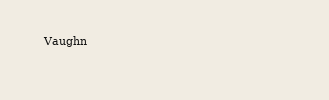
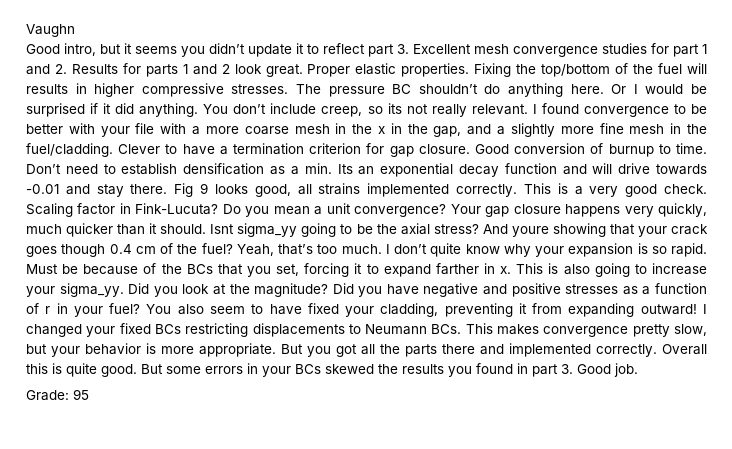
+ Good intro, but it seems you didn’t update it to reflect part 3. Excellent mesh convergence studies for part 1 and 2. Results for parts 1 and 2 look great. Proper elastic properties. Fixing the top/bottom of the fuel will results in higher compressive stresses. The pressure BC shouldn’t do anything here. Or I would be surprised if it did anything. You don’t include creep, so its not really relevant. I found convergence to be better with your file with a more coarse mesh in the x in the gap, and a slightly more fine mesh in the fuel/cladding. Clever to have a termination criterion for gap closure. Good conversion of burnup to time. Don’t need to establish densification as a min. Its an exponential decay function and will drive towards -0.01 and stay there. Fig 9 looks good, all strains implemented correctly. This is a very good check. Scaling factor in Fink-Lucuta? Do you mean a unit convergence? Your gap closure happens very quickly, much quicker than it should. Isnt sigma_yy going to be the axial stress? And youre showing that your crack goes though 0.4 cm of the fuel? Yeah, that’s too much. I don’t quite know why your expansion is so rapid. Must be because of the BCs that you set, forcing it to expand farther in x. This is also going to increase your sigma_yy. Did you look at the magnitude? Did you have negative and positive stresses as a function of r in your fuel? You also seem to have fixed your cladding, preventing it from expanding outward! I changed your fixed BCs restricting displacements to Neumann BCs. This makes convergence pretty slow, but your behavior is more appropriate. But you got all the parts there and implemented correctly. Overall this is quite good. But some errors in your BCs skewed the results you found in part 3. Good job.
+ Grade: 95

